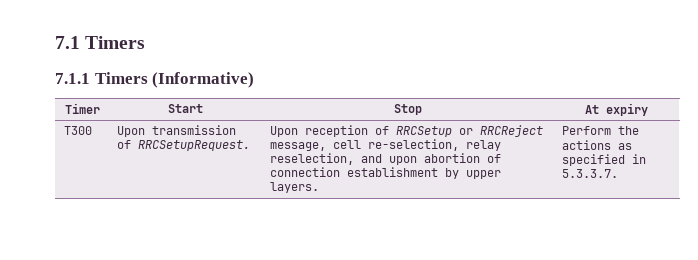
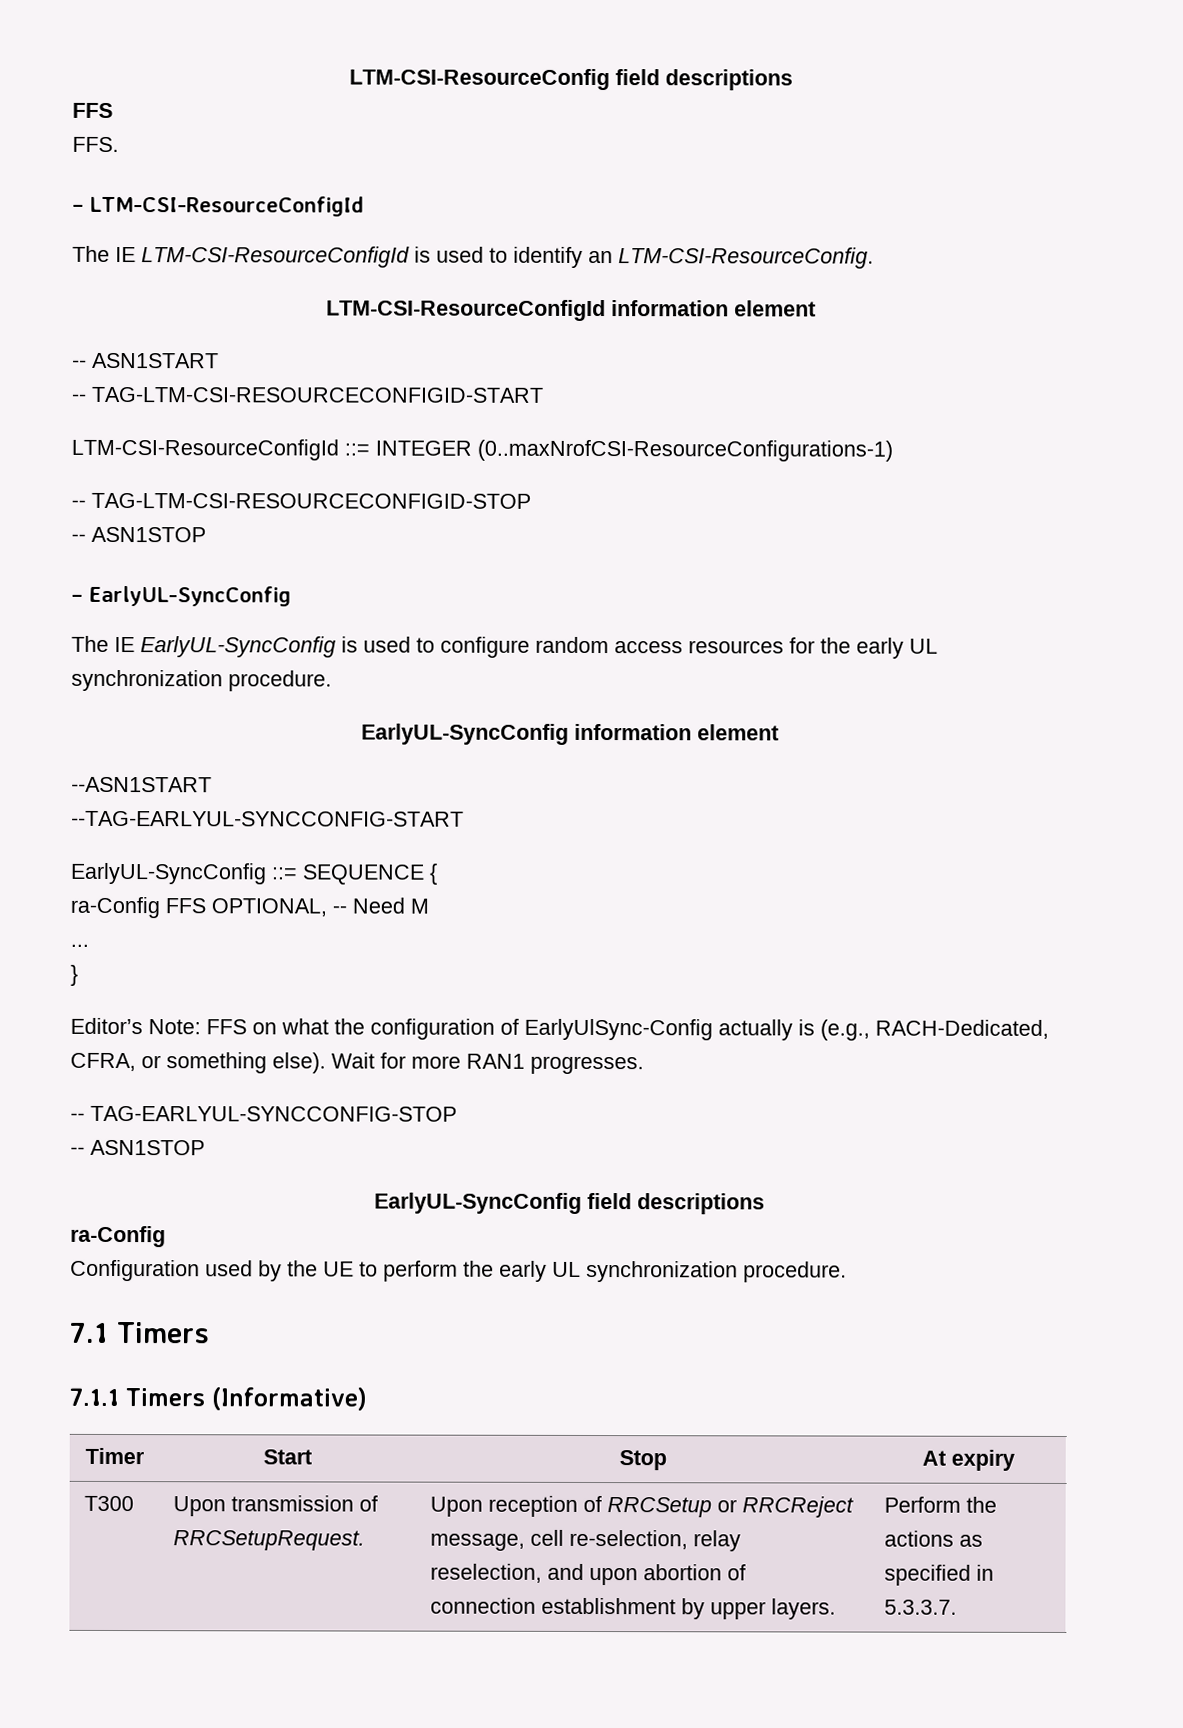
+ LTM-CSI-ResourceConfig field descriptions
+ FFS
+ FFS.
+ – LTM-CSI-ResourceConfigId
+ The IE LTM-CSI-ResourceConfigId is used to identify an LTM-CSI-ResourceConfig.
+ LTM-CSI-ResourceConfigId information element
+ -- ASN1START
+ -- TAG-LTM-CSI-RESOURCECONFIGID-START
+ LTM-CSI-ResourceConfigId ::= INTEGER (0..maxNrofCSI-ResourceConfigurations-1)
+ -- TAG-LTM-CSI-RESOURCECONFIGID-STOP
+ -- ASN1STOP
+ – EarlyUL-SyncConfig
+ The IE EarlyUL-SyncConfig is used to configure random access resources for the early UL synchronization procedure.
+ EarlyUL-SyncConfig information element
+ --ASN1START
+ --TAG-EARLYUL-SYNCCONFIG-START
+ EarlyUL-SyncConfig ::= SEQUENCE {
+ ra-Config FFS OPTIONAL, -- Need M
+ ...
+ }
+ Editor’s Note: FFS on what the configuration of EarlyUlSync-Config actually is (e.g., RACH-Dedicated, CFRA, or something else). Wait for more RAN1 progresses.
+ -- TAG-EARLYUL-SYNCCONFIG-STOP
+ -- ASN1STOP
+ EarlyUL-SyncConfig field descriptions
+ ra-Config
+ Configuration used by the UE to perform the early UL synchronization procedure.

